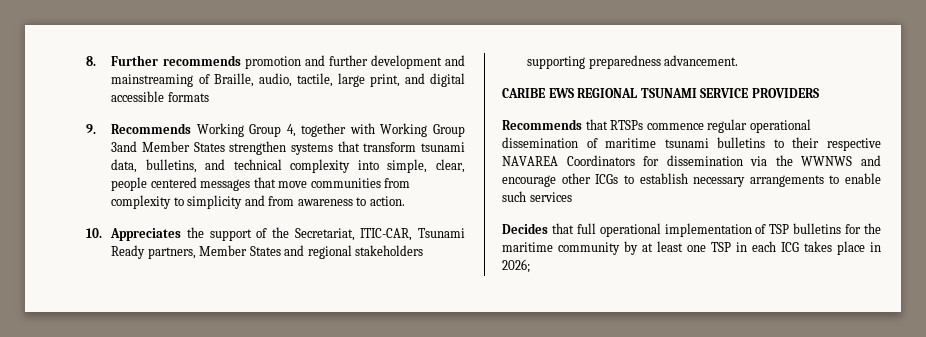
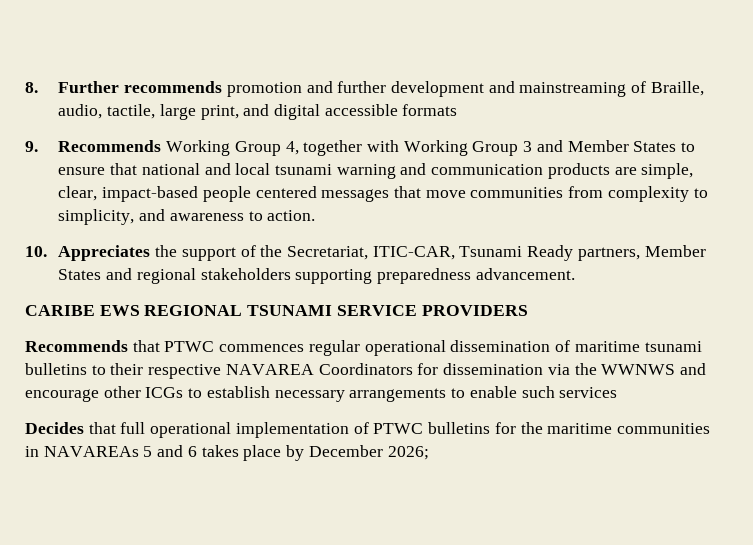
- 9. Recommends Working Group 4, together with Working Group 3and Member States strengthen systems that transform tsunami data, bulletins, and technical complexity into simple, clear, people centered messages that move communities from complexity to simplicity and from awareness to action.
+ 9. Recommends Working Group 4, together with Working Group 3 and Member States to ensure that national and local tsunami warning and communication products are simple, clear, impact-based people centered messages that move communities from complexity to simplicity, and awareness to action.
- Recommends that RTSPs commence regular operational dissemination of maritime tsunami bulletins to their respective NAVAREA Coordinators for dissemination via the WWNWS and encourage other ICGs to establish necessary arrangements to enable such services
+ Recommends that PTWC commences regular operational dissemination of maritime tsunami bulletins to their respective NAVAREA Coordinators for dissemination via the WWNWS and encourage other ICGs to establish necessary arrangements to enable such services
- Decides that full operational implementation of TSP bulletins for the maritime community by at least one TSP in each ICG takes place in 2026;
+ Decides that full operational implementation of PTWC bulletins for the maritime communities in NAVAREAs 5 and 6 takes place by December 2026;

